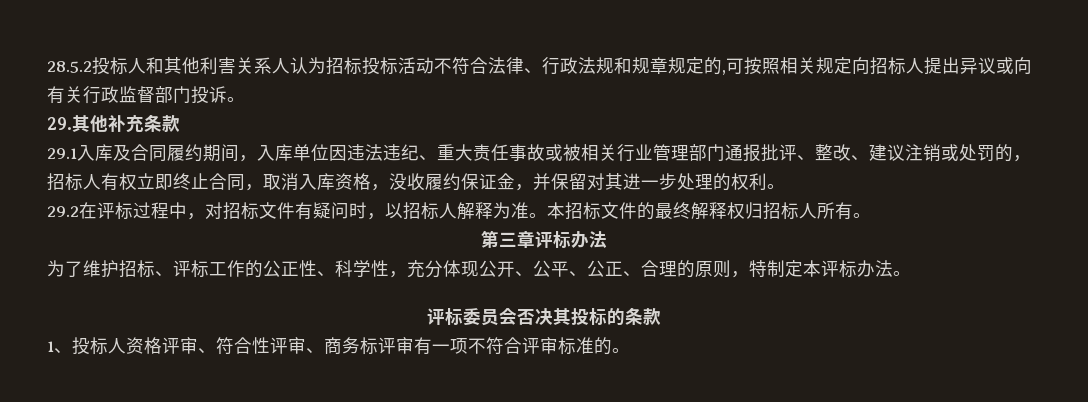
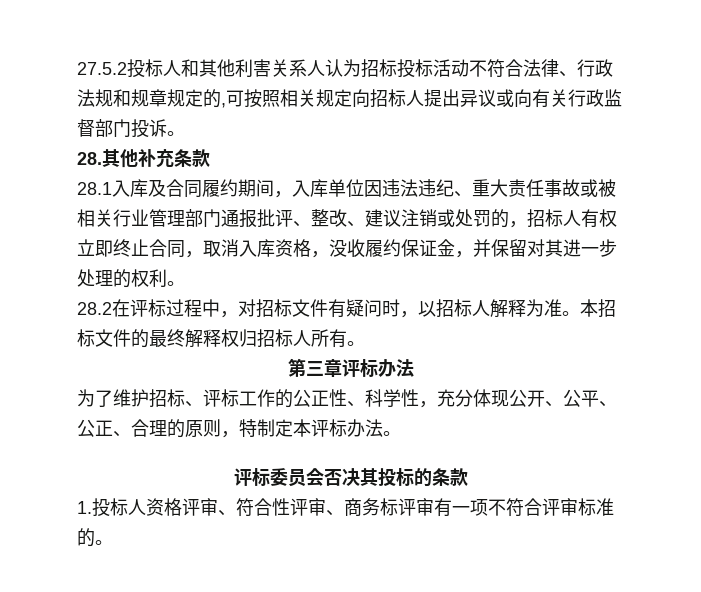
- 28.5.2投标人和其他利害关系人认为招标投标活动不符合法律、行政法规和规章规定的,可按照相关规定向招标人提出异议或向有关行政监督部门投诉。
+ 27.5.2投标人和其他利害关系人认为招标投标活动不符合法律、行政法规和规章规定的,可按照相关规定向招标人提出异议或向有关行政监督部门投诉。
- 29.其他补充条款
+ 28.其他补充条款
- 29.1入库及合同履约期间，入库单位因违法违纪、重大责任事故或被相关行业管理部门通报批评、整改、建议注销或处罚的，招标人有权立即终止合同，取消入库资格，没收履约保证金，并保留对其进一步处理的权利。
+ 28.1入库及合同履约期间，入库单位因违法违纪、重大责任事故或被相关行业管理部门通报批评、整改、建议注销或处罚的，招标人有权立即终止合同，取消入库资格，没收履约保证金，并保留对其进一步处理的权利。
- 29.2在评标过程中，对招标文件有疑问时，以招标人解释为准。
+ 28.2在评标过程中，对招标文件有疑问时，以招标人解释为准。
- 1、投标人资格评审、符合性评审、商务标评审有一项不符合评审标准的。
+ 1.投标人资格评审、符合性评审、商务标评审有一项不符合评审标准的。

